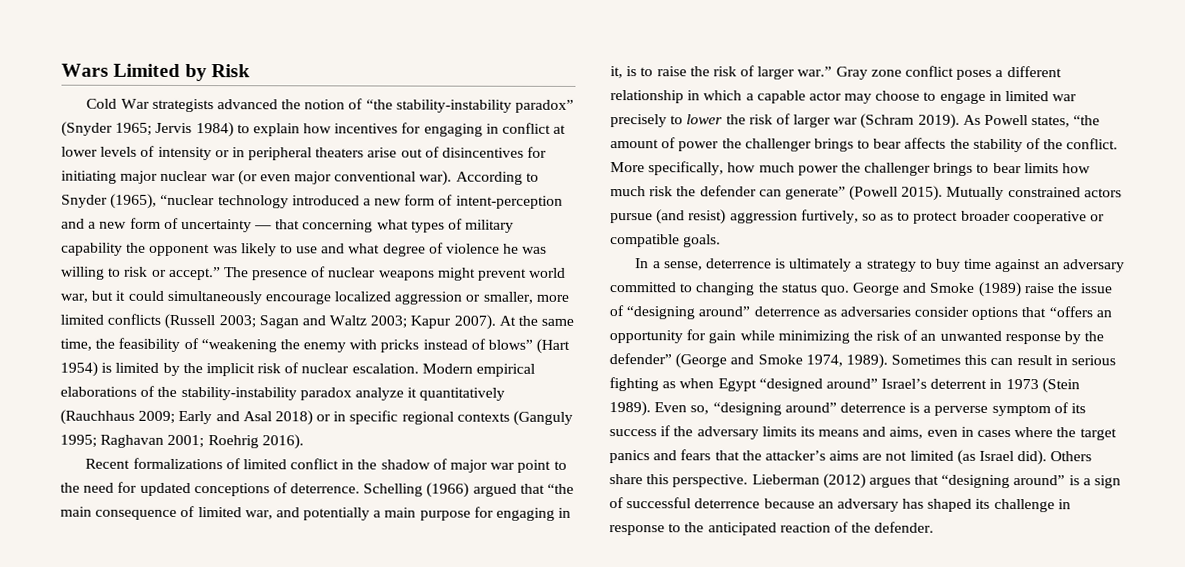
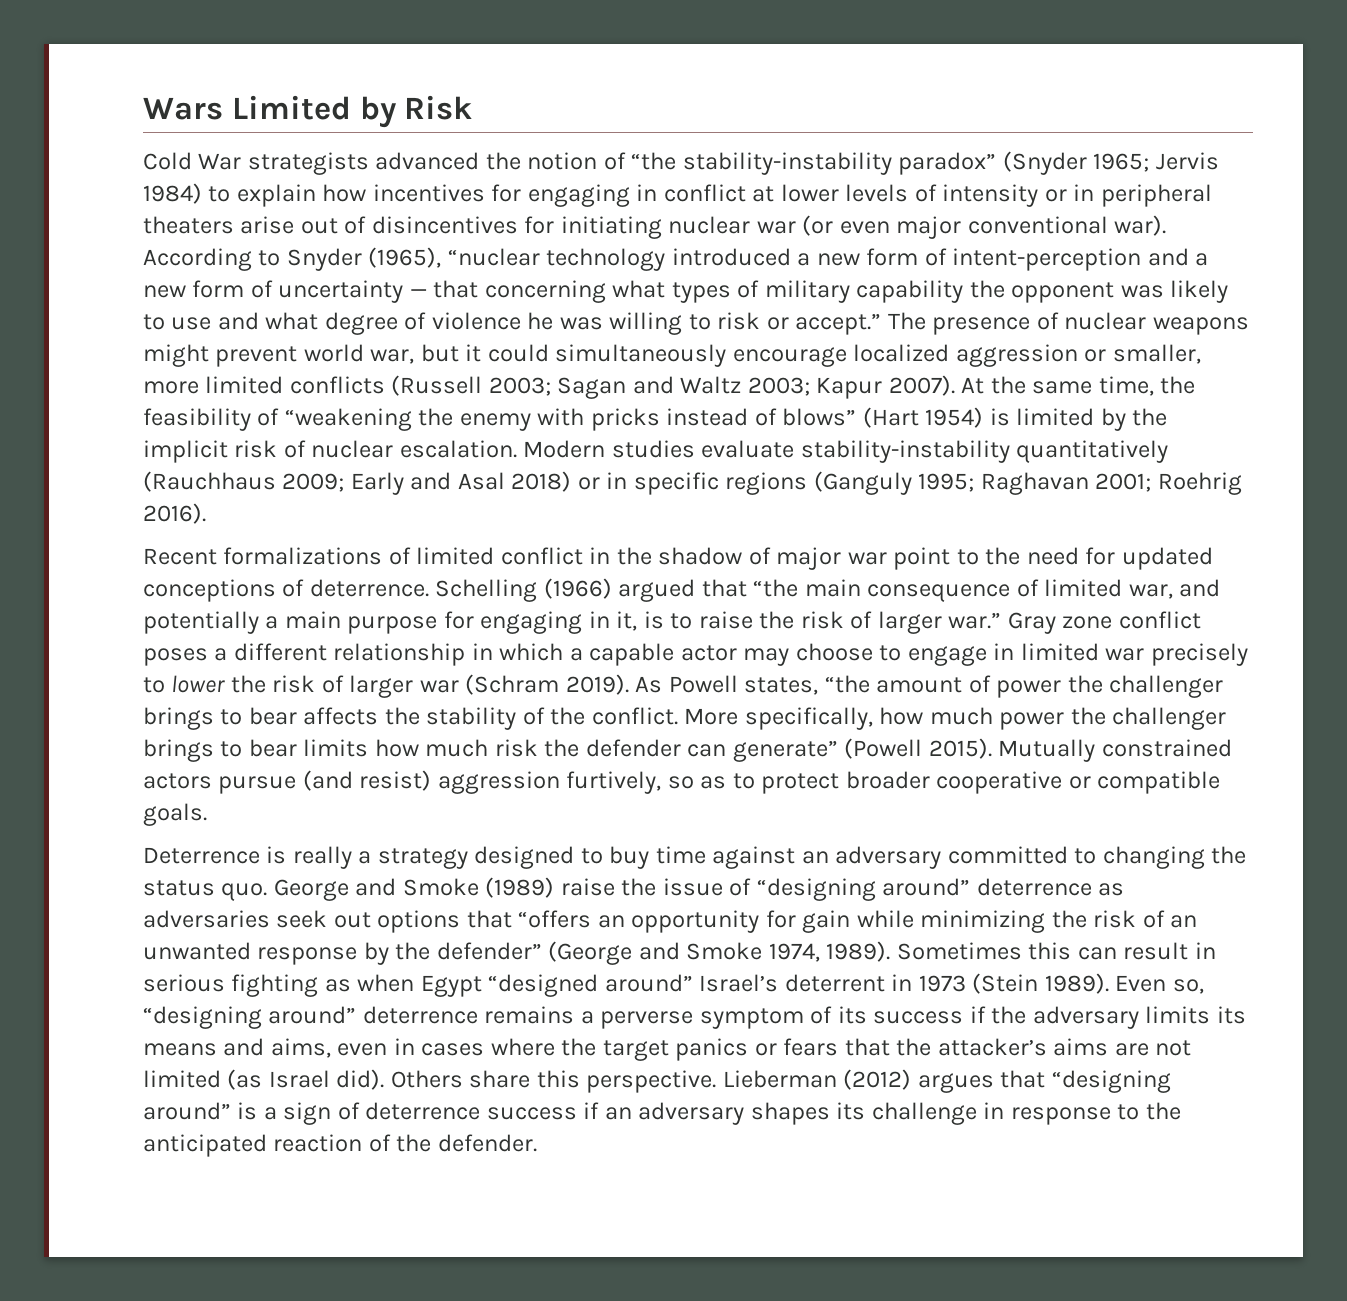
- Cold War strategists advanced the notion of “the stability-instability paradox” (Snyder 1965; Jervis 1984) to explain how incentives for engaging in conflict at lower levels of intensity or in peripheral theaters arise out of disincentives for initiating major nuclear war (or even major conventional war).
+ Cold War strategists advanced the notion of “the stability-instability paradox” (Snyder 1965; Jervis 1984) to explain how incentives for engaging in conflict at lower levels of intensity or in peripheral theaters arise out of disincentives for initiating nuclear war (or even major conventional war).
- Modern empirical elaborations of the stability-instability paradox analyze it quantitatively (Rauchhaus 2009; Early and Asal 2018) or in specific regional contexts (Ganguly 1995; Raghavan 2001; Roehrig 2016).
+ Modern studies evaluate stability-instability quantitatively (Rauchhaus 2009; Early and Asal 2018) or in specific regions (Ganguly 1995; Raghavan 2001; Roehrig 2016).
- In a sense, deterrence is ultimately a strategy to buy time against an adversary committed to changing the status quo.
+ Deterrence is really a strategy designed to buy time against an adversary committed to changing the status quo.
- George and Smoke (1989) raise the issue of “designing around” deterrence as adversaries consider options that “offers an opportunity for gain while minimizing the risk of an unwanted response by the defender” (George and Smoke 1974, 1989).
+ George and Smoke (1989) raise the issue of “designing around” deterrence as adversaries seek out options that “offers an opportunity for gain while minimizing the risk of an unwanted response by the defender” (George and Smoke 1974, 1989).
- Even so, “designing around” deterrence is a perverse symptom of its success if the adversary limits its means and aims, even in cases where the target panics and fears that the attacker’s aims are not limited (as Israel did).
+ Even so, “designing around” deterrence remains a perverse symptom of its success if the adversary limits its means and aims, even in cases where the target panics or fears that the attacker’s aims are not limited (as Israel did).
- Lieberman (2012) argues that “designing around” is a sign of successful deterrence because an adversary has shaped its challenge in response to the anticipated reaction of the defender.
+ Lieberman (2012) argues that “designing around” is a sign of deterrence success if an adversary shapes its challenge in response to the anticipated reaction of the defender.

